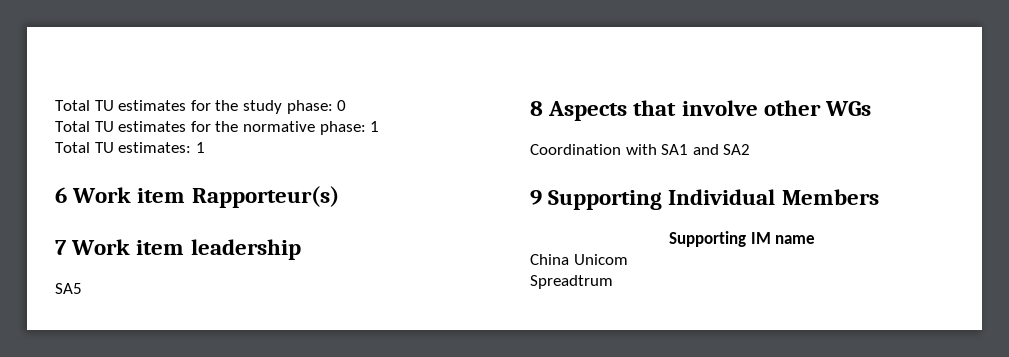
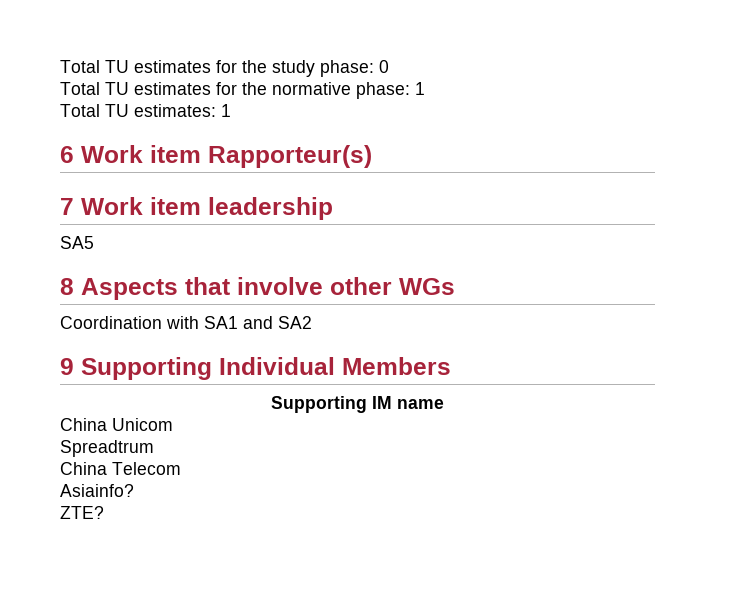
+ China Telecom
+ Asiainfo?
+ ZTE?

